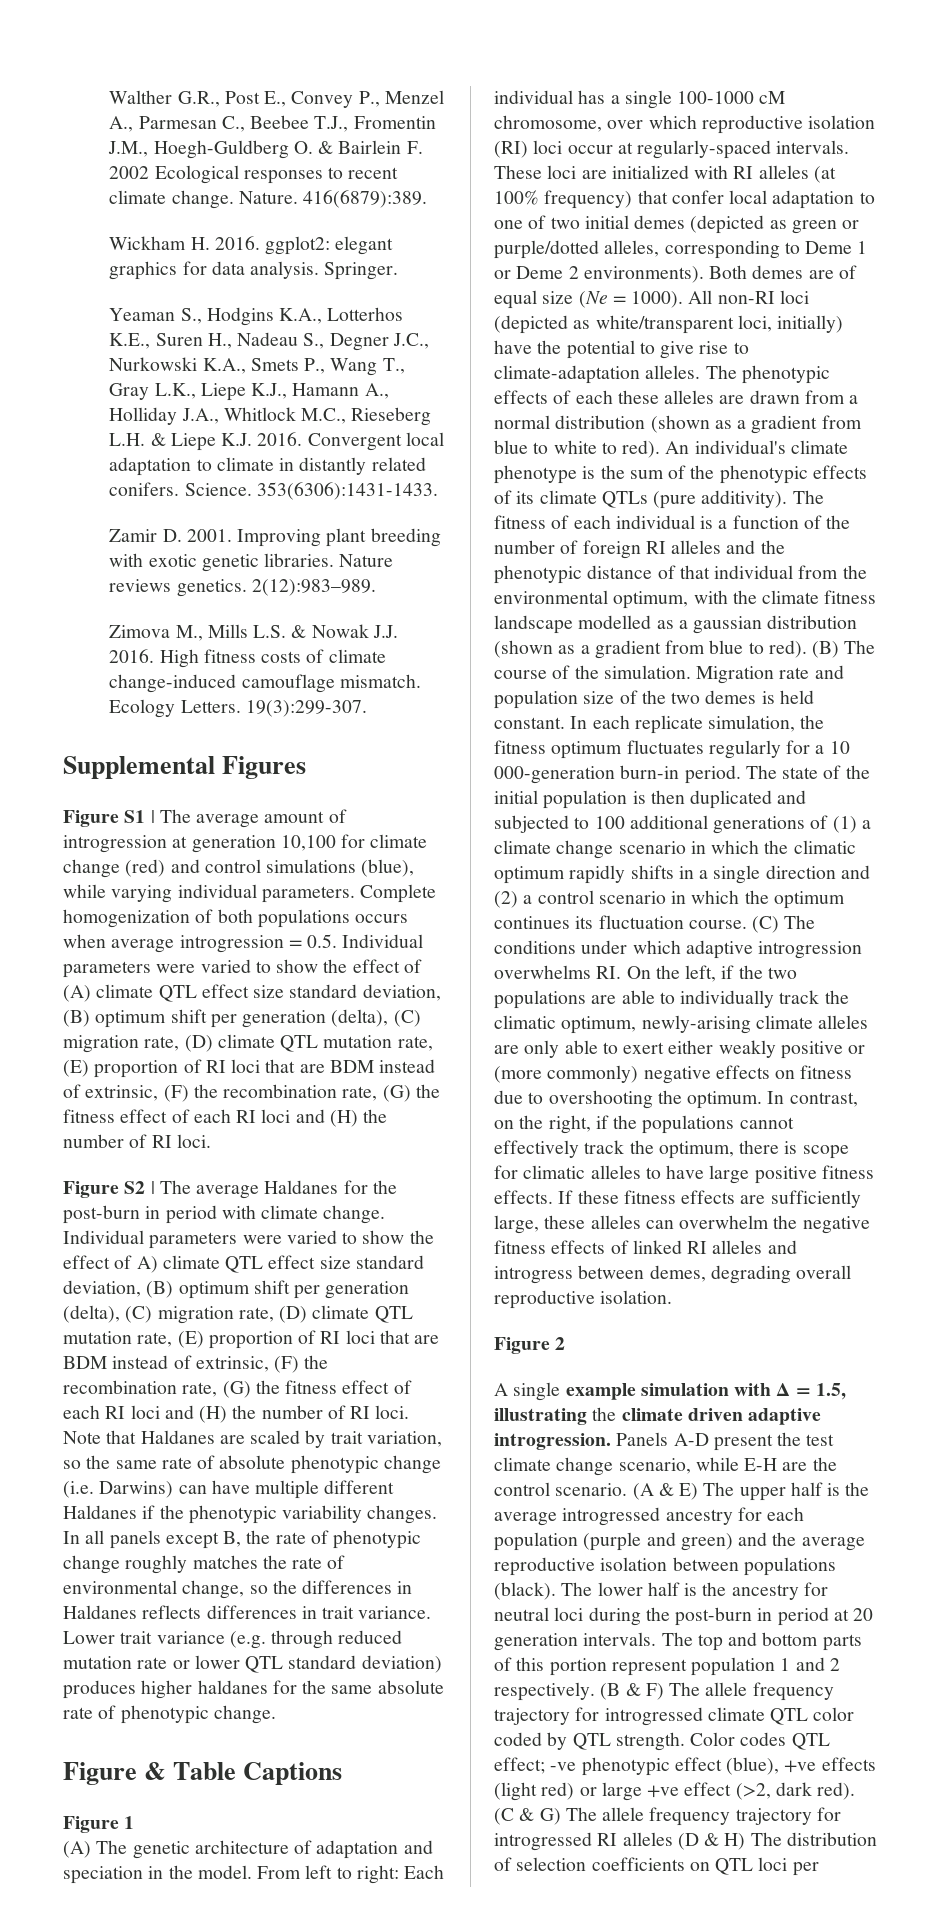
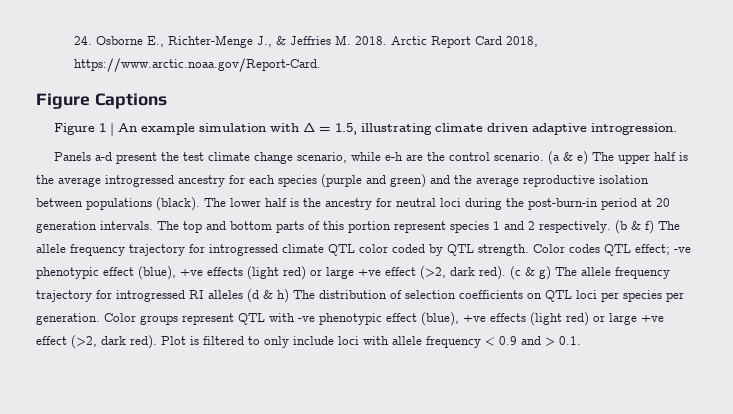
- Walther G.R., Post E., Convey P., Menzel A., Parmesan C., Beebee T.J., Fromentin J.M., Hoegh-Guldberg O. & Bairlein F. 2002 Ecological responses to recent climate change. Nature. 416(6879):389.
- Wickham H. 2016. ggplot2: elegant graphics for data analysis. Springer.
- Yeaman S., Hodgins K.A., Lotterhos K.E., Suren H., Nadeau S., Degner J.C., Nurkowski K.A., Smets P., Wang T., Gray L.K., Liepe K.J., Hamann A., Holliday J.A., Whitlock M.C., Rieseberg L.H. & Liepe K.J. 2016. Convergent local adaptation to climate in distantly related conifers. Science. 353(6306):1431-1433.
- Zamir D. 2001. Improving plant breeding with exotic genetic libraries. Nature reviews genetics. 2(12):983–989.
- Zimova M., Mills L.S. & Nowak J.J. 2016. High fitness costs of climate change‐induced camouflage mismatch. Ecology Letters. 19(3):299-307.
- Supplemental Figures
- Figure S1 | The average amount of introgression at generation 10,100 for climate change (red) and control simulations (blue), while varying individual parameters. Complete homogenization of both populations occurs when average introgression = 0.5. Individual parameters were varied to show the effect of (A) climate QTL effect size standard deviation, (B) optimum shift per generation (delta), (C) migration rate, (D) climate QTL mutation rate, (E) proportion of RI loci that are BDM instead of extrinsic, (F) the recombination rate, (G) the fitness effect of each RI loci and (H) the number of RI loci.
- Figure S2 | The average Haldanes for the post-burn in period with climate change. Individual parameters were varied to show the effect of A) climate QTL effect size standard deviation, (B) optimum shift per generation (delta), (C) migration rate, (D) climate QTL mutation rate, (E) proportion of RI loci that are BDM instead of extrinsic, (F) the recombination rate, (G) the fitness effect of each RI loci and (H) the number of RI loci. Note that Haldanes are scaled by trait variation, so the same rate of absolute phenotypic change (i.e. Darwins) can have multiple different Haldanes if the phenotypic variability changes. In all panels except B, the rate of phenotypic change roughly matches the rate of environmental change, so the differences in Haldanes reflects differences in trait variance. Lower trait variance (e.g. through reduced mutation rate or lower QTL standard deviation) produces higher haldanes for the same absolute rate of phenotypic change.
- Figure & Table Captions
- Figure 1
- (A) The genetic architecture of adaptation and speciation in the model. From left to right: Each individual has a single 100-1000 cM chromosome, over which reproductive isolation (RI) loci occur at regularly-spaced intervals. These loci are initialized with RI alleles (at 100% frequency) that confer local adaptation to one of two initial demes (depicted as green or purple/dotted alleles, corresponding to Deme 1 or Deme 2 environments). Both demes are of equal size (Ne = 1000). All non-RI loci (depicted as white/transparent loci, initially) have the potential to give rise to climate-adaptation alleles. The phenotypic effects of each these alleles are drawn from a normal distribution (shown as a gradient from blue to white to red). An individual's climate phenotype is the sum of the phenotypic effects of its climate QTLs (pure additivity). The fitness of each individual is a function of the number of foreign RI alleles and the phenotypic distance of that individual from the environmental optimum, with the climate fitness landscape modelled as a gaussian distribution (shown as a gradient from blue to red). (B) The course of the simulation. Migration rate and population size of the two demes is held constant. In each replicate simulation, the fitness optimum fluctuates regularly for a 10 000-generation burn-in period. The state of the initial population is then duplicated and subjected to 100 additional generations of (1) a climate change scenario in which the climatic optimum rapidly shifts in a single direction and (2) a control scenario in which the optimum continues its fluctuation course. (C) The conditions under which adaptive introgression overwhelms RI. On the left, if the two populations are able to individually track the climatic optimum, newly-arising climate alleles are only able to exert either weakly positive or (more commonly) negative effects on fitness due to overshooting the optimum. In contrast, on the right, if the populations cannot effectively track the optimum, there is scope for climatic alleles to have large positive fitness effects. If these fitness effects are sufficiently large, these alleles can overwhelm the negative fitness effects of linked RI alleles and introgress between demes, degrading overall reproductive isolation.
- Figure 2
- A single example simulation with Δ = 1.5, illustrating the climate driven adaptive introgression. Panels A-D present the test climate change scenario, while E-H are the control scenario.
+ 24. Osborne E., Richter-Menge J., & Jeffries M. 2018. Arctic Report Card 2018, https://www.arctic.noaa.gov/Report-Card.
+ Figure Captions
+ Figure 1 | An example simulation with Δ = 1.5, illustrating climate driven adaptive introgression.
+ Panels a-d present the test climate change scenario, while e-h are the control scenario.
- (A & E) The upper half is the average introgressed ancestry for each population (purple and green) and the average reproductive isolation between populations (black).
+ (a & e) The upper half is the average introgressed ancestry for each species (purple and green) and the average reproductive isolation between populations (black).
- The lower half is the ancestry for neutral loci during the post-burn in period at 20 generation intervals.
+ The lower half is the ancestry for neutral loci during the post-burn-in period at 20 generation intervals.
- The top and bottom parts of this portion represent population 1 and 2 respectively.
+ The top and bottom parts of this portion represent species 1 and 2 respectively.
- (B & F) The allele frequency trajectory for introgressed climate QTL color coded by QTL strength.
+ (b & f) The allele frequency trajectory for introgressed climate QTL color coded by QTL strength.
- (C & G) The allele frequency trajectory for introgressed RI alleles (D & H) The distribution of selection coefficients on QTL loci per
+ (c & g) The allele frequency trajectory for introgressed RI alleles (d & h) The distribution of selection coefficients on QTL loci per species per generation. Color groups represent QTL with -ve phenotypic effect (blue), +ve effects (light red) or large +ve effect (>2, dark red). Plot is filtered to only include loci with allele frequency < 0.9 and > 0.1.

